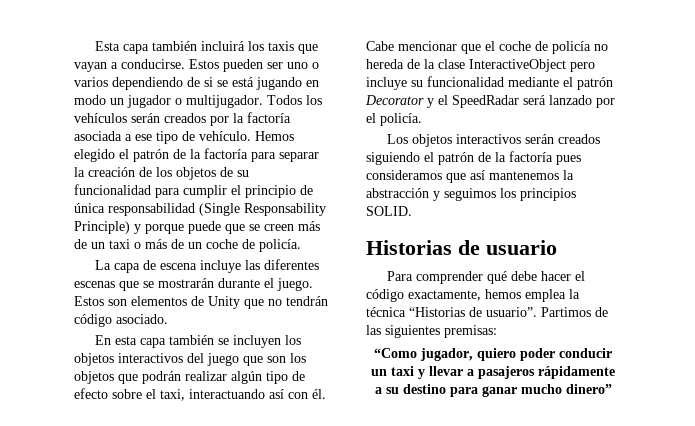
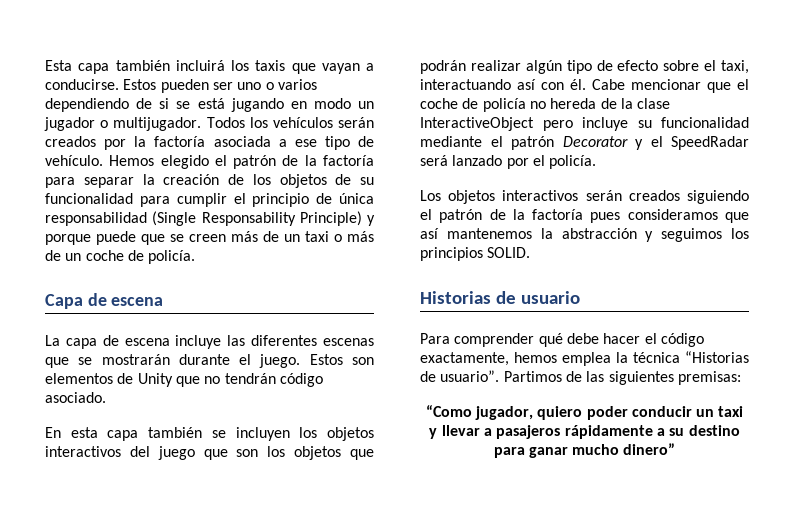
+ Capa de escena

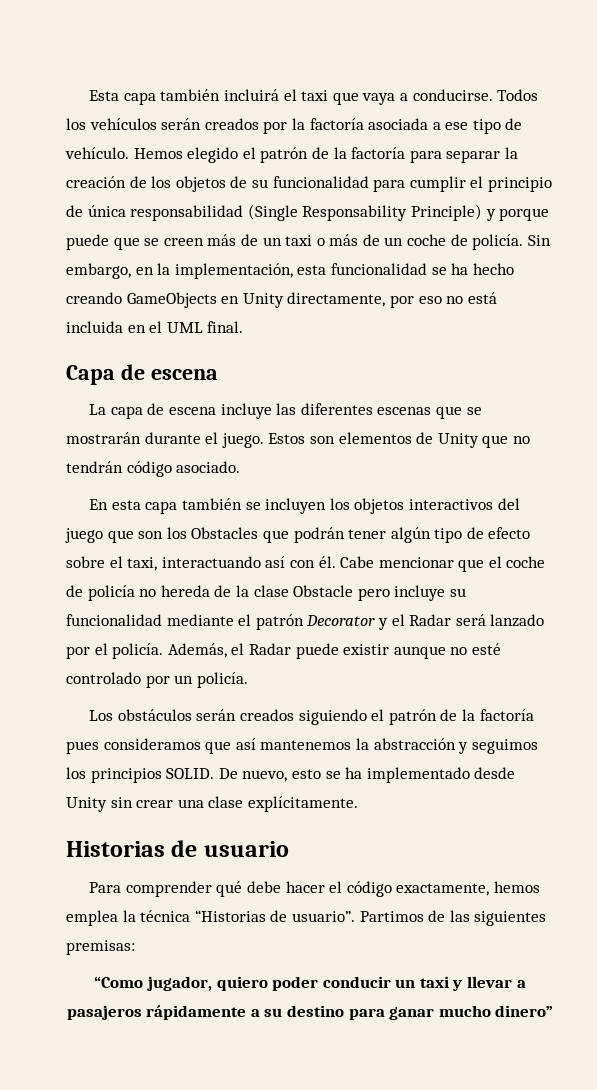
- Esta capa también incluirá los taxis que vayan a conducirse. Estos pueden ser uno o varios dependiendo de si se está jugando en modo un jugador o multijugador.
+ Esta capa también incluirá el taxi que vaya a conducirse.
+ Sin embargo, en la implementación, esta funcionalidad se ha hecho creando GameObjects en Unity directamente, por eso no está incluida en el UML final.
- En esta capa también se incluyen los objetos interactivos del juego que son los objetos que podrán realizar algún tipo de efecto sobre el taxi, interactuando así con él.
+ En esta capa también se incluyen los objetos interactivos del juego que son los Obstacles que podrán tener algún tipo de efecto sobre el taxi, interactuando así con él.
- Cabe mencionar que el coche de policía no hereda de la clase InteractiveObject pero incluye su funcionalidad mediante el patrón Decorator y el SpeedRadar será lanzado por el policía.
+ Cabe mencionar que el coche de policía no hereda de la clase Obstacle pero incluye su funcionalidad mediante el patrón Decorator y el Radar será lanzado por el policía. Además, el Radar puede existir aunque no esté controlado por un policía.
- Los objetos interactivos serán creados siguiendo el patrón de la factoría pues consideramos que así mantenemos la abstracción y seguimos los principios SOLID.
+ Los obstáculos serán creados siguiendo el patrón de la factoría pues consideramos que así mantenemos la abstracción y seguimos los principios SOLID. De nuevo, esto se ha implementado desde Unity sin crear una clase explícitamente.

